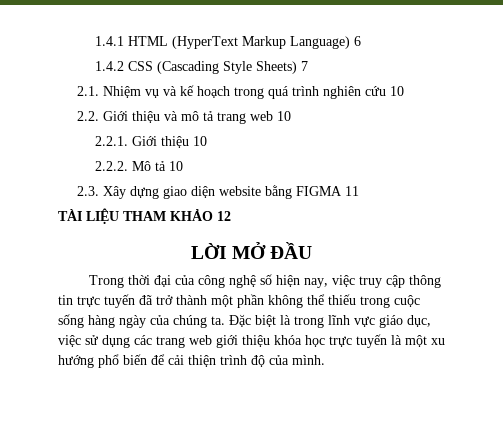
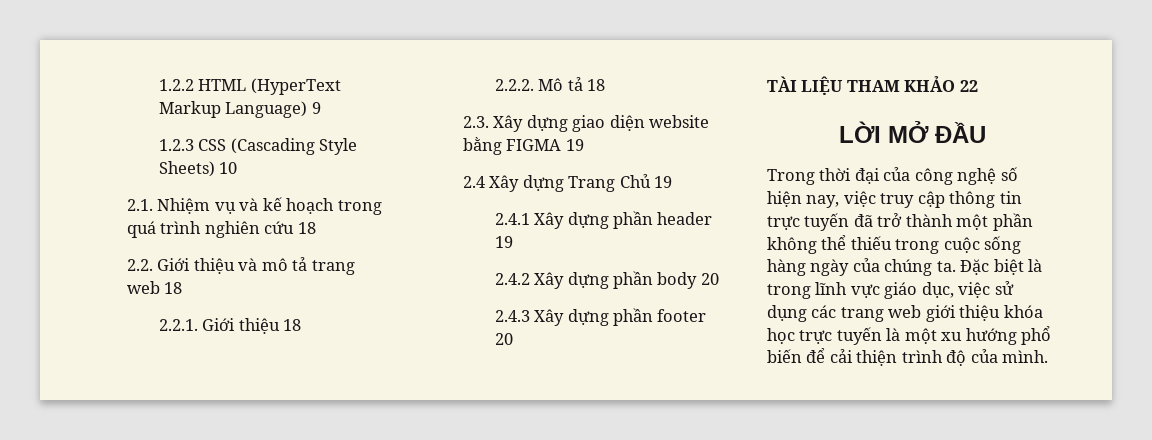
- 1.4.1 HTML (HyperText Markup Language) 6
- 1.4.2 CSS (Cascading Style Sheets) 7
+ 1.2.2 HTML (HyperText Markup Language) 9
+ 1.2.3 CSS (Cascading Style Sheets) 10
- 2.1. Nhiệm vụ và kế hoạch trong quá trình nghiên cứu 10
+ 2.1. Nhiệm vụ và kế hoạch trong quá trình nghiên cứu 18
- 2.2. Giới thiệu và mô tả trang web 10
+ 2.2. Giới thiệu và mô tả trang web 18
- 2.2.1. Giới thiệu 10
+ 2.2.1. Giới thiệu 18
- 2.2.2. Mô tả 10
+ 2.2.2. Mô tả 18
- 2.3. Xây dựng giao diện website bằng FIGMA 11
+ 2.3. Xây dựng giao diện website bằng FIGMA 19
+ 2.4 Xây dựng Trang Chủ 19
+ 2.4.1 Xây dựng phần header 19
+ 2.4.2 Xây dựng phần body 20
+ 2.4.3 Xây dựng phần footer 20
- TÀI LIỆU THAM KHẢO 12
+ TÀI LIỆU THAM KHẢO 22

